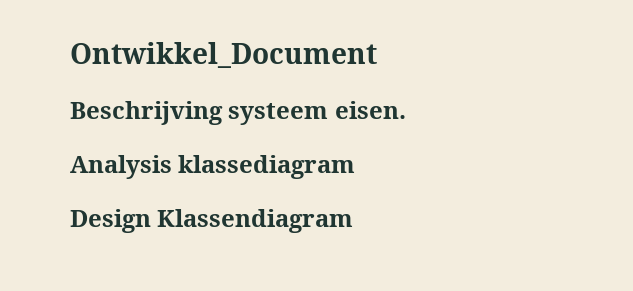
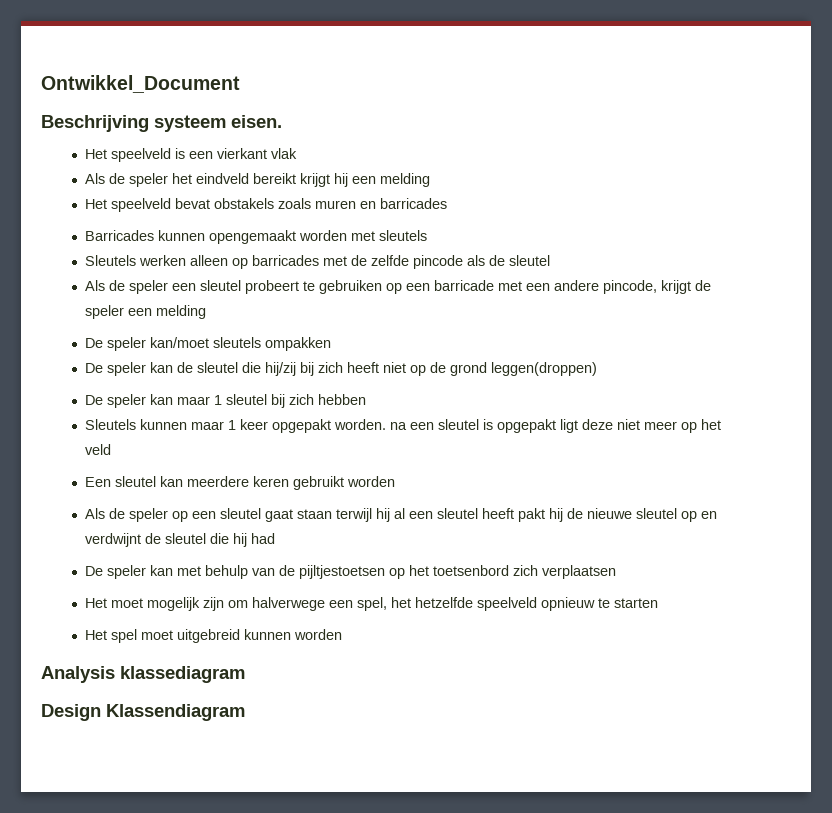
+ Het speelveld is een vierkant vlak
+ Als de speler het eindveld bereikt krijgt hij een melding
+ Het speelveld bevat obstakels zoals muren en barricades
+ Barricades kunnen opengemaakt worden met sleutels
+ Sleutels werken alleen op barricades met de zelfde pincode als de sleutel
+ Als de speler een sleutel probeert te gebruiken op een barricade met een andere pincode, krijgt de speler een melding
+ De speler kan/moet sleutels ompakken
+ De speler kan de sleutel die hij/zij bij zich heeft niet op de grond leggen(droppen)
+ De speler kan maar 1 sleutel bij zich hebben
+ Sleutels kunnen maar 1 keer opgepakt worden. na een sleutel is opgepakt ligt deze niet meer op het veld
+ Een sleutel kan meerdere keren gebruikt worden
+ Als de speler op een sleutel gaat staan terwijl hij al een sleutel heeft pakt hij de nieuwe sleutel op en verdwijnt de sleutel die hij had
+ De speler kan met behulp van de pijltjestoetsen op het toetsenbord zich verplaatsen
+ Het moet mogelijk zijn om halverwege een spel, het hetzelfde speelveld opnieuw te starten
+ Het spel moet uitgebreid kunnen worden

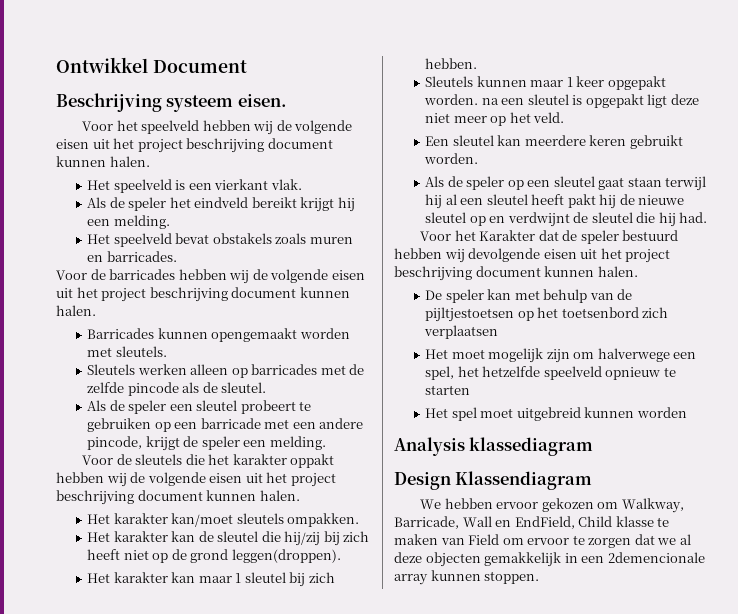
- Ontwikkel_Document
+ Ontwikkel Document
+ Voor het speelveld hebben wij de volgende eisen uit het project beschrijving document kunnen halen.
- Het speelveld is een vierkant vlak
+ Het speelveld is een vierkant vlak.
- Als de speler het eindveld bereikt krijgt hij een melding
+ Als de speler het eindveld bereikt krijgt hij een melding.
- Het speelveld bevat obstakels zoals muren en barricades
+ Het speelveld bevat obstakels zoals muren en barricades.
+ Voor de barricades hebben wij de volgende eisen uit het project beschrijving document kunnen halen.
- Barricades kunnen opengemaakt worden met sleutels
+ Barricades kunnen opengemaakt worden met sleutels.
- Sleutels werken alleen op barricades met de zelfde pincode als de sleutel
+ Sleutels werken alleen op barricades met de zelfde pincode als de sleutel.
- Als de speler een sleutel probeert te gebruiken op een barricade met een andere pincode, krijgt de speler een melding
- De speler kan/moet sleutels ompakken
- De speler kan de sleutel die hij/zij bij zich heeft niet op de grond leggen(droppen)
- De speler kan maar 1 sleutel bij zich hebben
+ Als de speler een sleutel probeert te gebruiken op een barricade met een andere pincode, krijgt de speler een melding.
+ Voor de sleutels die het karakter oppakt hebben wij de volgende eisen uit het project beschrijving document kunnen halen.
+ Het karakter kan/moet sleutels ompakken.
+ Het karakter kan de sleutel die hij/zij bij zich heeft niet op de grond leggen(droppen).
+ Het karakter kan maar 1 sleutel bij zich hebben.
- Sleutels kunnen maar 1 keer opgepakt worden. na een sleutel is opgepakt ligt deze niet meer op het veld
+ Sleutels kunnen maar 1 keer opgepakt worden. na een sleutel is opgepakt ligt deze niet meer op het veld.
- Een sleutel kan meerdere keren gebruikt worden
+ Een sleutel kan meerdere keren gebruikt worden.
- Als de speler op een sleutel gaat staan terwijl hij al een sleutel heeft pakt hij de nieuwe sleutel op en verdwijnt de sleutel die hij had
+ Als de speler op een sleutel gaat staan terwijl hij al een sleutel heeft pakt hij de nieuwe sleutel op en verdwijnt de sleutel die hij had.
+ Voor het Karakter dat de speler bestuurd hebben wij devolgende eisen uit het project beschrijving document kunnen halen.
+ We hebben ervoor gekozen om Walkway, Barricade, Wall en EndField, Child klasse te maken van Field om ervoor te zorgen dat we al deze objecten gemakkelijk in een 2demencionale array kunnen stoppen.

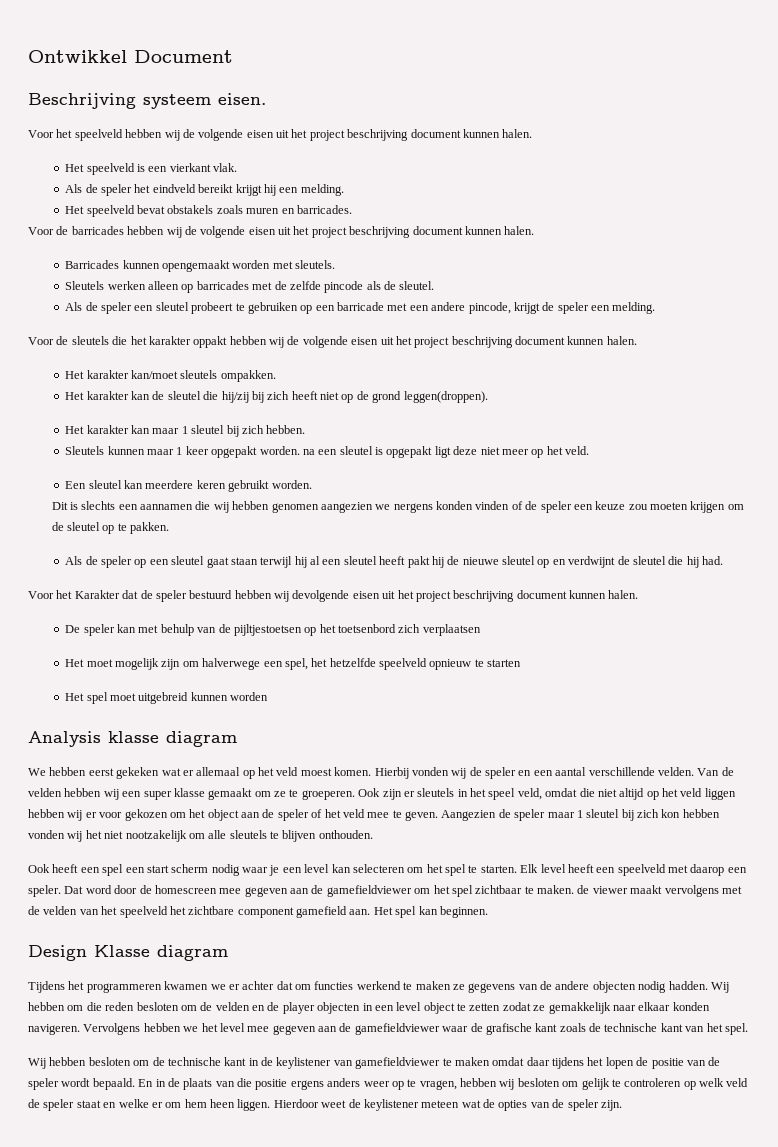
+ Dit is slechts een aannamen die wij hebben genomen aangezien we nergens konden vinden of de speler een keuze zou moeten krijgen om de sleutel op te pakken.
- Analysis klassediagram
- Design Klassendiagram
+ Analysis klasse diagram
- We hebben ervoor gekozen om Walkway, Barricade, Wall en EndField, Child klasse te maken van Field om ervoor te zorgen dat we al deze objecten gemakkelijk in een 2demencionale array kunnen stoppen.
+ We hebben eerst gekeken wat er allemaal op het veld moest komen. Hierbij vonden wij de speler en een aantal verschillende velden. Van de velden hebben wij een super klasse gemaakt om ze te groeperen. Ook zijn er sleutels in het speel veld, omdat die niet altijd op het veld liggen hebben wij er voor gekozen om het object aan de speler of het veld mee te geven. Aangezien de speler maar 1 sleutel bij zich kon hebben vonden wij het niet nootzakelijk om alle sleutels te blijven onthouden.
+ Ook heeft een spel een start scherm nodig waar je een level kan selecteren om het spel te starten. Elk level heeft een speelveld met daarop een speler. Dat word door de homescreen mee gegeven aan de gamefieldviewer om het spel zichtbaar te maken. de viewer maakt vervolgens met de velden van het speelveld het zichtbare component gamefield aan. Het spel kan beginnen.
+ Design Klasse diagram
+ Tijdens het programmeren kwamen we er achter dat om functies werkend te maken ze gegevens van de andere objecten nodig hadden. Wij hebben om die reden besloten om de velden en de player objecten in een level object te zetten zodat ze gemakkelijk naar elkaar konden navigeren. Vervolgens hebben we het level mee gegeven aan de gamefieldviewer waar de grafische kant zoals de technische kant van het spel.
+ Wij hebben besloten om de technische kant in de keylistener van gamefieldviewer te maken omdat daar tijdens het lopen de positie van de speler wordt bepaald. En in de plaats van die positie ergens anders weer op te vragen, hebben wij besloten om gelijk te controleren op welk veld de speler staat en welke er om hem heen liggen. Hierdoor weet de keylistener meteen wat de opties van de speler zijn.

